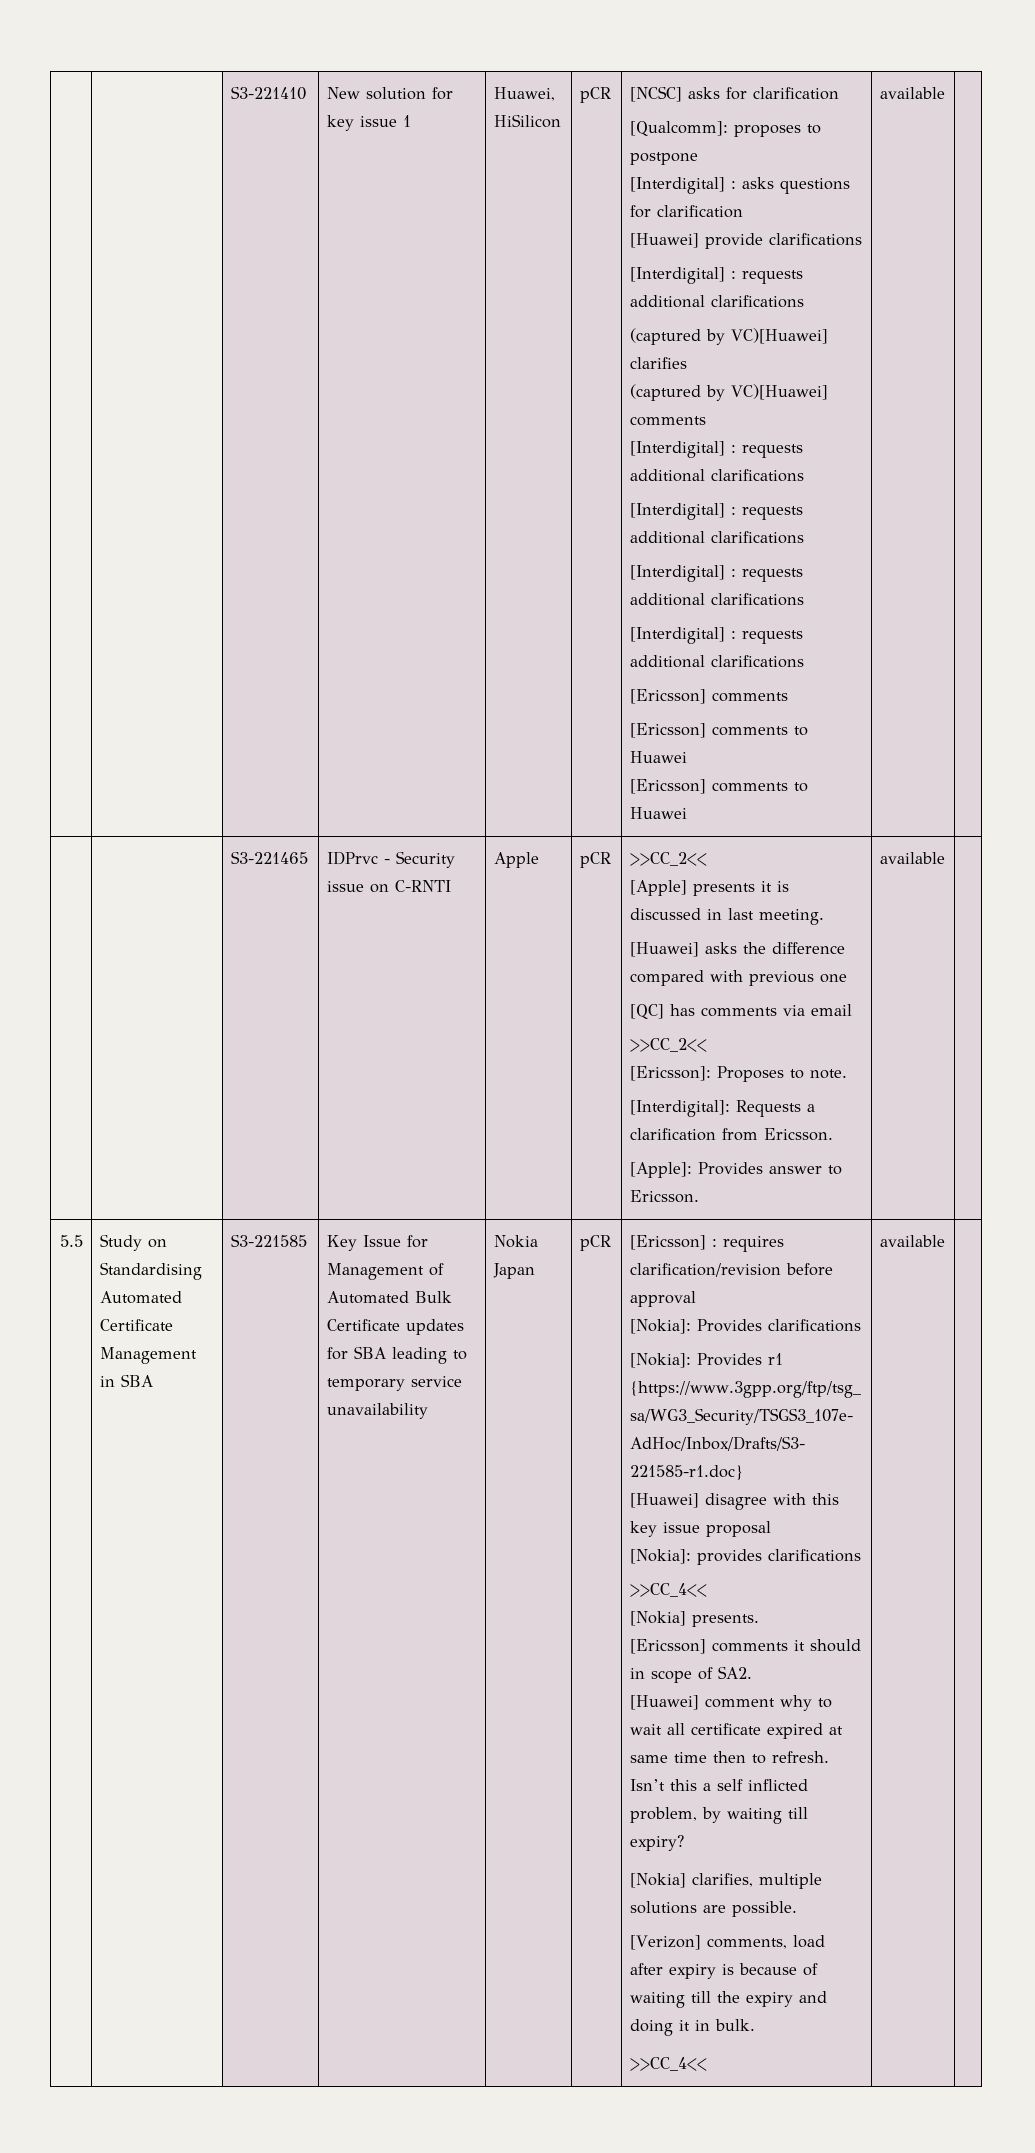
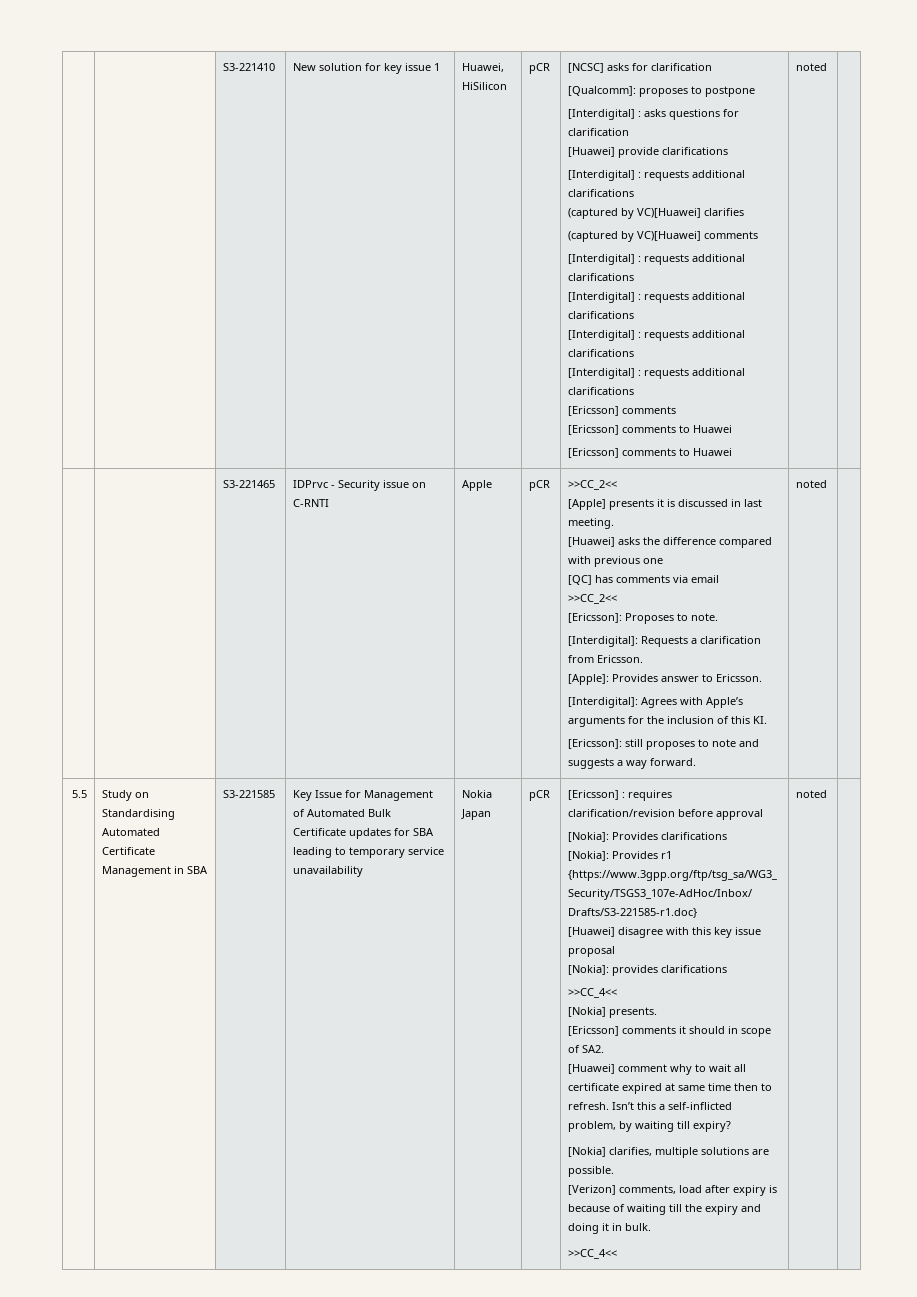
- [Ericsson] comments to Huawei | available
+ [Ericsson] comments to Huawei | noted
- [Apple]: Provides answer to Ericsson. | available
+ [Apple]: Provides answer to Ericsson.
+ [Interdigital]: Agrees with Apple’s arguments for the inclusion of this KI.
+ [Ericsson]: still proposes to note and suggests a way forward. | noted
- Isn’t this a self inflicted problem, by waiting till expiry?
+ Isn’t this a self-inflicted problem, by waiting till expiry?
- >>CC_4<< | available
+ >>CC_4<< | noted

